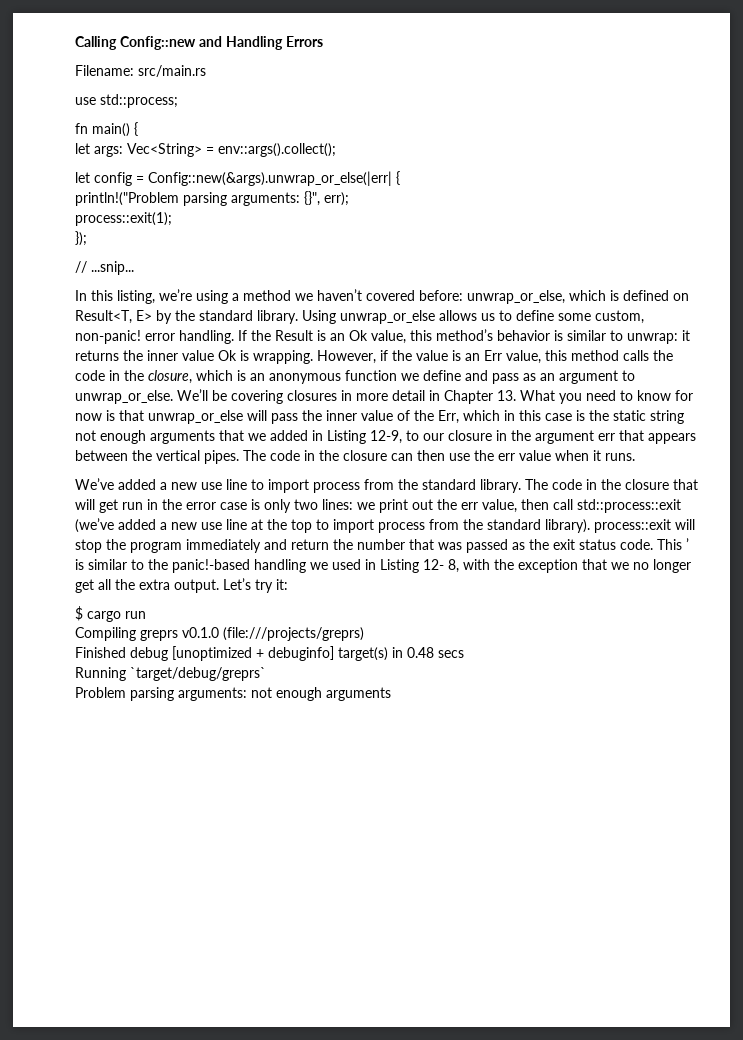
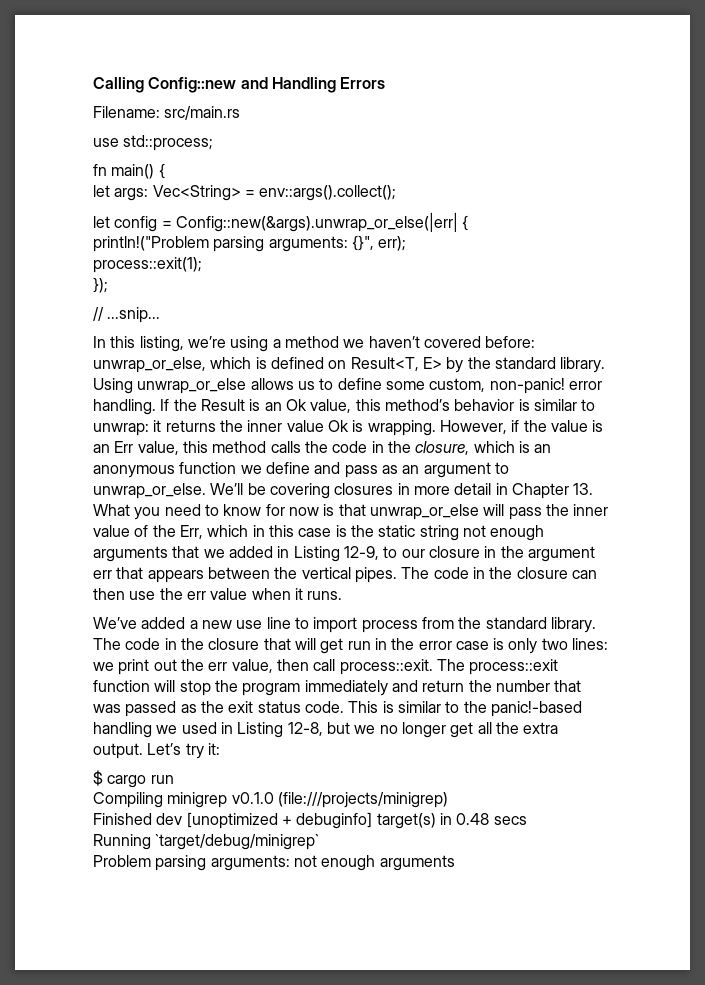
- The code in the closure that will get run in the error case is only two lines: we print out the err value, then call std::process::exit (we’ve added a new use line at the top to import process from the standard library). process::exit will stop the program immediately and return the number that was passed as the exit status code.
+ The code in the closure that will get run in the error case is only two lines: we print out the err value, then call process::exit. The process::exit function will stop the program immediately and return the number that was passed as the exit status code.
- This ’ is similar to the panic!-based handling we used in Listing 12- 8, with the exception that we no longer get all the extra output.
+ This is similar to the panic!-based handling we used in Listing 12-8, but we no longer get all the extra output.
- Compiling greprs v0.1.0 (file:///projects/greprs)
+ Compiling minigrep v0.1.0 (file:///projects/minigrep)
- Finished debug [unoptimized + debuginfo] target(s) in 0.48 secs
+ Finished dev [unoptimized + debuginfo] target(s) in 0.48 secs
- Running `target/debug/greprs`
+ Running `target/debug/minigrep`

